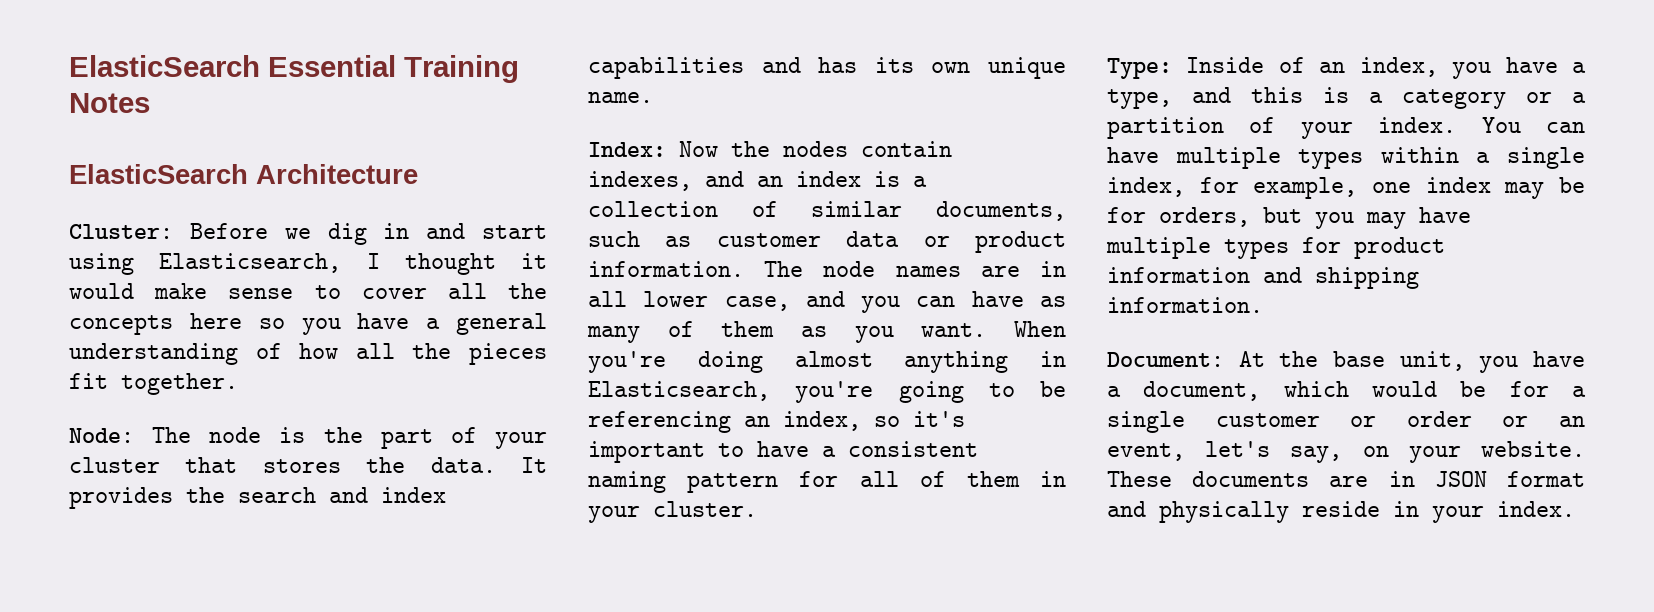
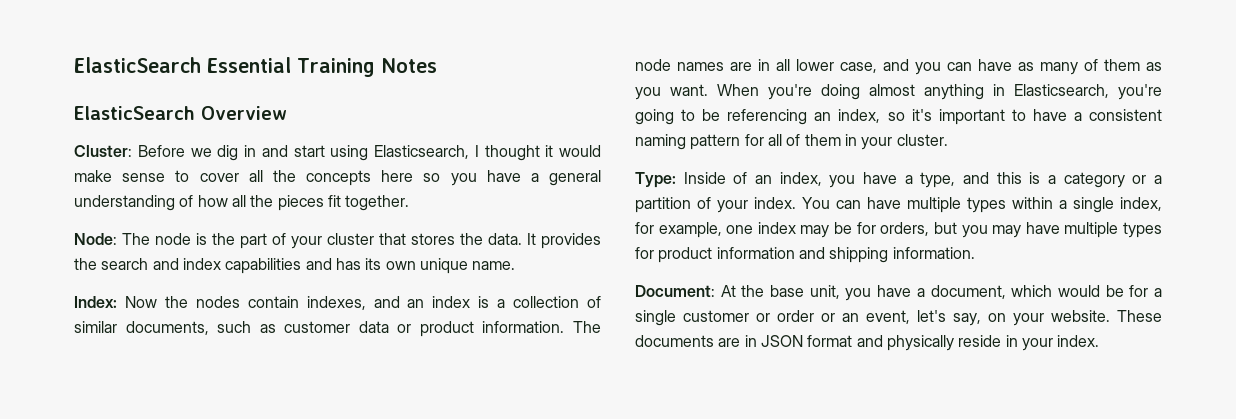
- ElasticSearch Architecture
+ ElasticSearch Overview

